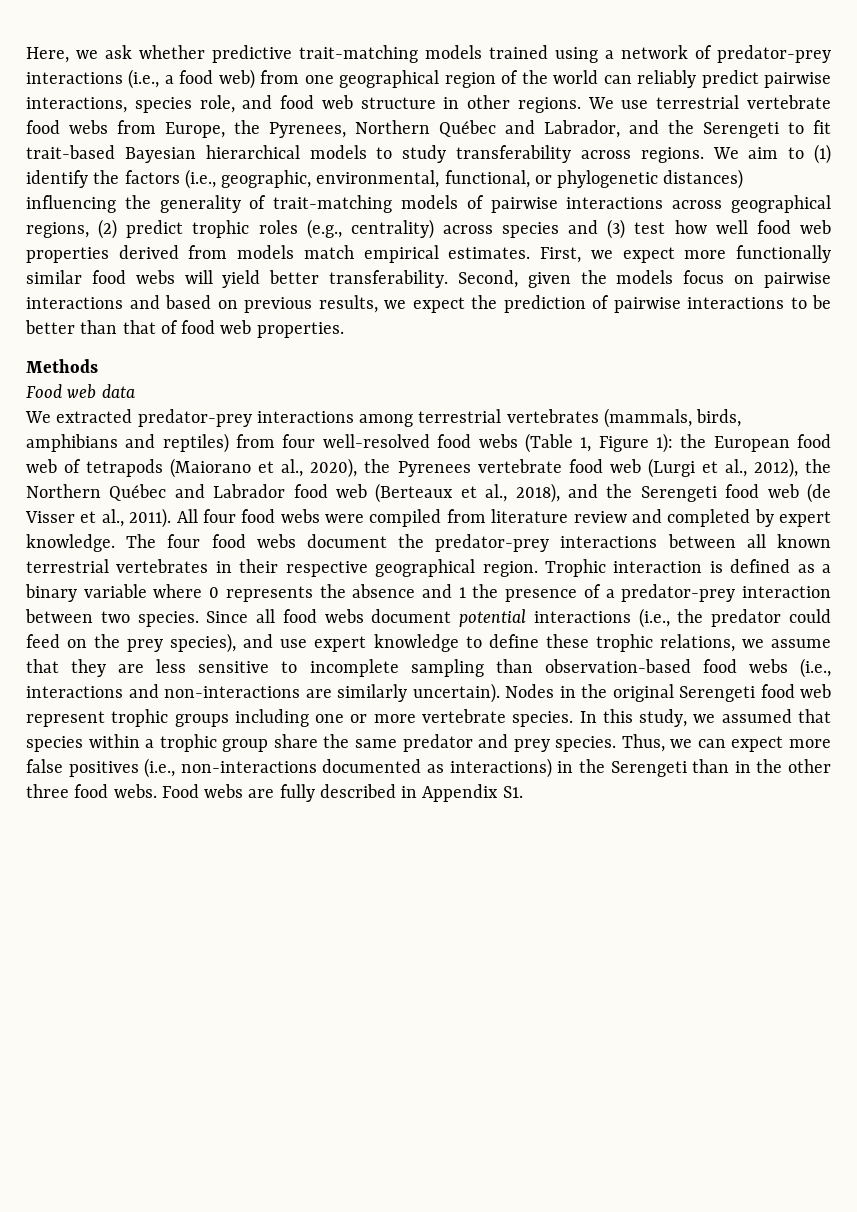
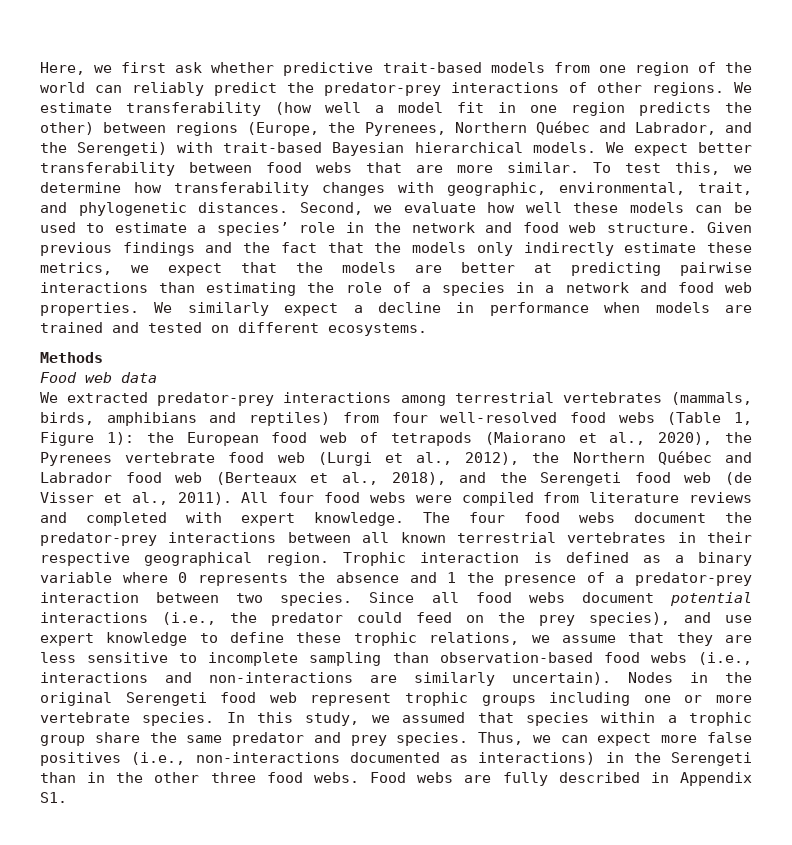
- Here, we ask whether predictive trait-matching models trained using a network of predator-prey interactions (i.e., a food web) from one geographical region of the world can reliably predict pairwise interactions, species role, and food web structure in other regions. We use terrestrial vertebrate food webs from Europe, the Pyrenees, Northern Québec and Labrador, and the Serengeti to fit trait-based Bayesian hierarchical models to study transferability across regions. We aim to (1) identify the factors (i.e., geographic, environmental, functional, or phylogenetic distances) influencing the generality of trait-matching models of pairwise interactions across geographical regions, (2) predict trophic roles (e.g., centrality) across species and (3) test how well food web properties derived from models match empirical estimates. First, we expect more functionally similar food webs will yield better transferability. Second, given the models focus on pairwise interactions and based on previous results, we expect the prediction of pairwise interactions to be better than that of food web properties.
+ Here, we first ask whether predictive trait-based models from one region of the world can reliably predict the predator-prey interactions of other regions. We estimate transferability (how well a model fit in one region predicts the other) between regions (Europe, the Pyrenees, Northern Québec and Labrador, and the Serengeti) with trait-based Bayesian hierarchical models. We expect better transferability between food webs that are more similar. To test this, we determine how transferability changes with geographic, environmental, trait, and phylogenetic distances. Second, we evaluate how well these models can be used to estimate a species’ role in the network and food web structure. Given previous findings and the fact that the models only indirectly estimate these metrics, we expect that the models are better at predicting pairwise interactions than estimating the role of a species in a network and food web properties. We similarly expect a decline in performance when models are trained and tested on different ecosystems.
- All four food webs were compiled from literature review and completed by expert knowledge.
+ All four food webs were compiled from literature reviews and completed with expert knowledge.

